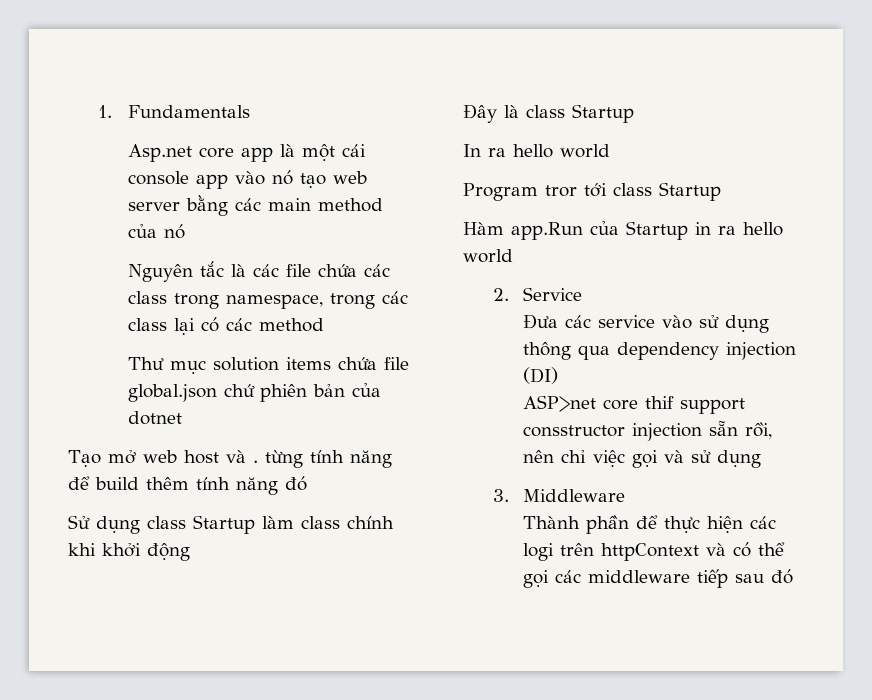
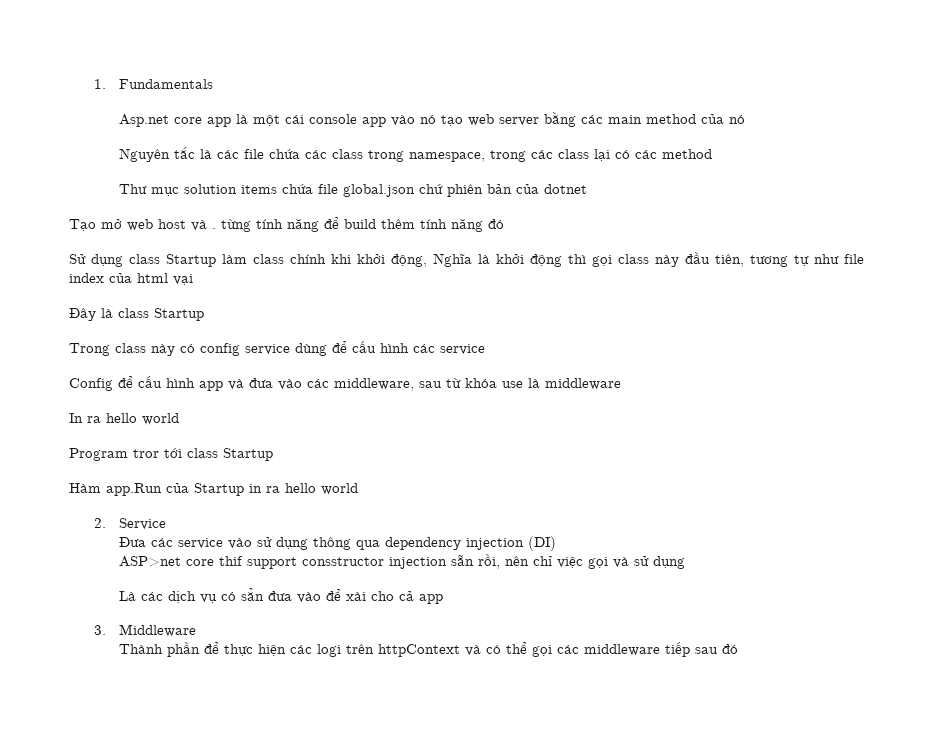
- Sử dụng class Startup làm class chính khi khởi động
+ Sử dụng class Startup làm class chính khi khởi động, Nghĩa là khởi động thì gọi class này đầu tiên, tương tự như file index của html vại
  Đây là class Startup
+ Trong class này có config service dùng để cấu hình các service
+ Config để cấu hình app và đưa vào các middleware, sau từ khóa use là middleware
+ Là các dịch vụ có sẳn đưa vào để xài cho cả app

